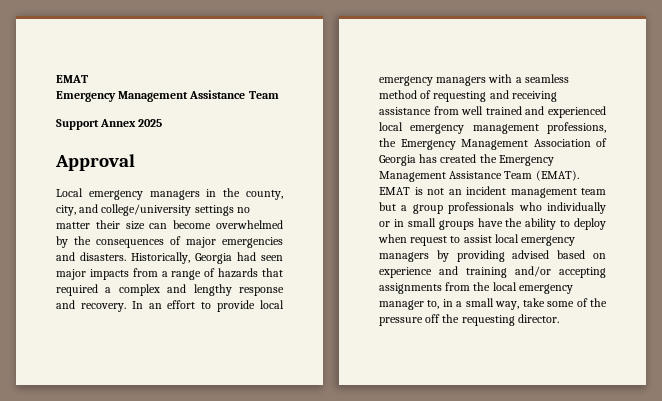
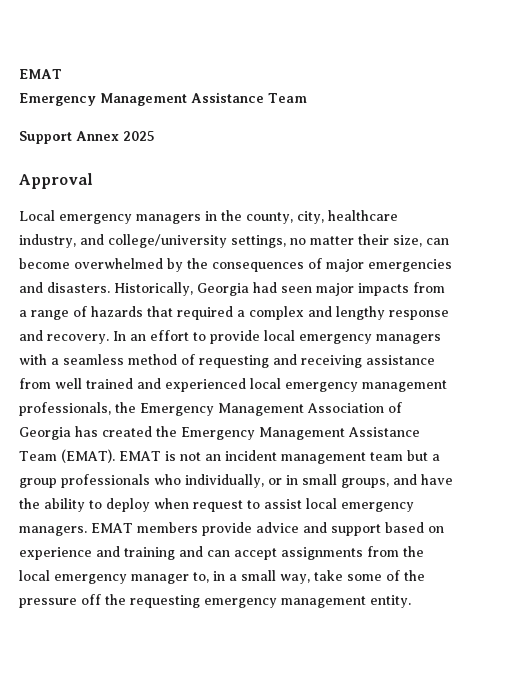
- Local emergency managers in the county, city, and college/university settings no matter their size can become overwhelmed by the consequences of major emergencies and disasters.
+ Local emergency managers in the county, city, healthcare industry, and college/university settings, no matter their size, can become overwhelmed by the consequences of major emergencies and disasters.
- In an effort to provide local emergency managers with a seamless method of requesting and receiving assistance from well trained and experienced local emergency management professions, the Emergency Management Association of Georgia has created the Emergency Management Assistance Team (EMAT).
+ In an effort to provide local emergency managers with a seamless method of requesting and receiving assistance from well trained and experienced local emergency management professionals, the Emergency Management Association of Georgia has created the Emergency Management Assistance Team (EMAT).
- EMAT is not an incident management team but a group professionals who individually or in small groups have the ability to deploy when request to assist local emergency managers by providing advised based on experience and training and/or accepting assignments from the local emergency manager to, in a small way, take some of the pressure off the requesting director.
+ EMAT is not an incident management team but a group professionals who individually, or in small groups, and have the ability to deploy when request to assist local emergency managers. EMAT members provide advice and support based on experience and training and can accept assignments from the local emergency manager to, in a small way, take some of the pressure off the requesting emergency management entity.

